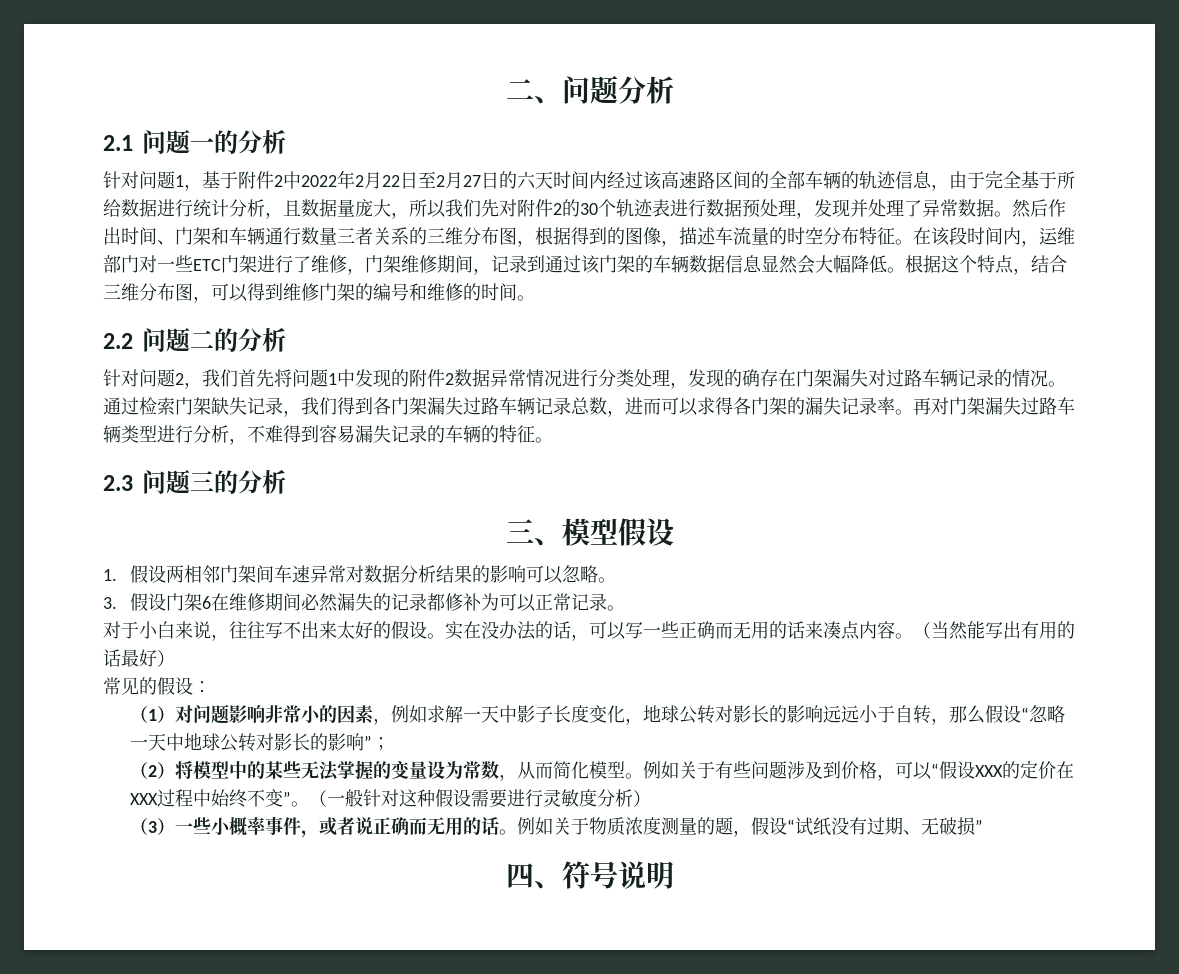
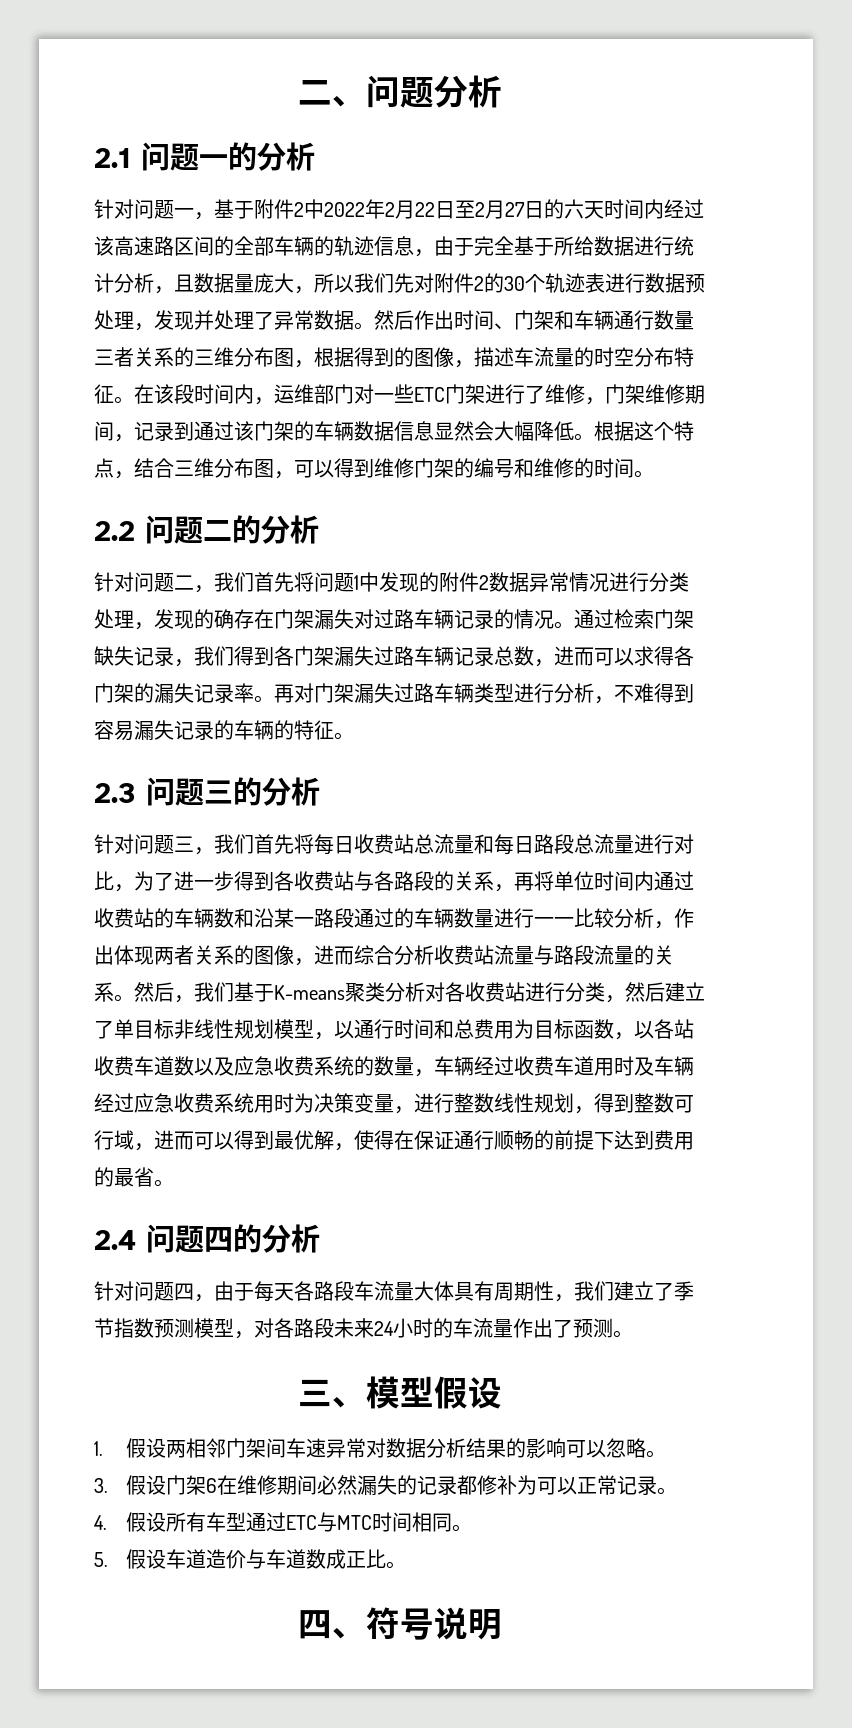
- 针对问题1，基于附件2中2022年2月22日至2月27日的六天时间内经过该高速路区间的全部车辆的轨迹信息，由于完全基于所给数据进行统计分析，且数据量庞大，所以我们先对附件2的30个轨迹表进行数据预处理，发现并处理了异常数据。
+ 针对问题一，基于附件2中2022年2月22日至2月27日的六天时间内经过该高速路区间的全部车辆的轨迹信息，由于完全基于所给数据进行统计分析，且数据量庞大，所以我们先对附件2的30个轨迹表进行数据预处理，发现并处理了异常数据。
- 针对问题2，我们首先将问题1中发现的附件2数据异常情况进行分类处理，发现的确存在门架漏失对过路车辆记录的情况。
+ 针对问题二，我们首先将问题1中发现的附件2数据异常情况进行分类处理，发现的确存在门架漏失对过路车辆记录的情况。
+ 针对问题三，我们首先将每日收费站总流量和每日路段总流量进行对比，为了进一步得到各收费站与各路段的关系，再将单位时间内通过收费站的车辆数和沿某一路段通过的车辆数量进行一一比较分析，作出体现两者关系的图像，进而综合分析收费站流量与路段流量的关系。然后，我们基于K-means聚类分析对各收费站进行分类，然后建立了单目标非线性规划模型，以通行时间和总费用为目标函数，以各站收费车道数以及应急收费系统的数量，车辆经过收费车道用时及车辆经过应急收费系统用时为决策变量，进行整数线性规划，得到整数可行域，进而可以得到最优解，使得在保证通行顺畅的前提下达到费用的最省。
+ 2.4问题四的分析
+ 针对问题四，由于每天各路段车流量大体具有周期性，我们建立了季节指数预测模型，对各路段未来24小时的车流量作出了预测。
- 对于小白来说，往往写不出来太好的假设。实在没办法的话，可以写一些正确而无用的话来凑点内容。（当然能写出有用的话最好）
- 常见的假设：
- （1）对问题影响非常小的因素，例如求解一天中影子长度变化，地球公转对影长的影响远远小于自转，那么假设“忽略一天中地球公转对影长的影响”；
- （2）将模型中的某些无法掌握的变量设为常数，从而简化模型。例如关于有些问题涉及到价格，可以“假设XXX的定价在XXX过程中始终不变”。（一般针对这种假设需要进行灵敏度分析）
- （3）一些小概率事件，或者说正确而无用的话。例如关于物质浓度测量的题，假设“试纸没有过期、无破损”
+ 4.假设所有车型通过ETC与MTC时间相同。
+ 5.假设车道造价与车道数成正比。

